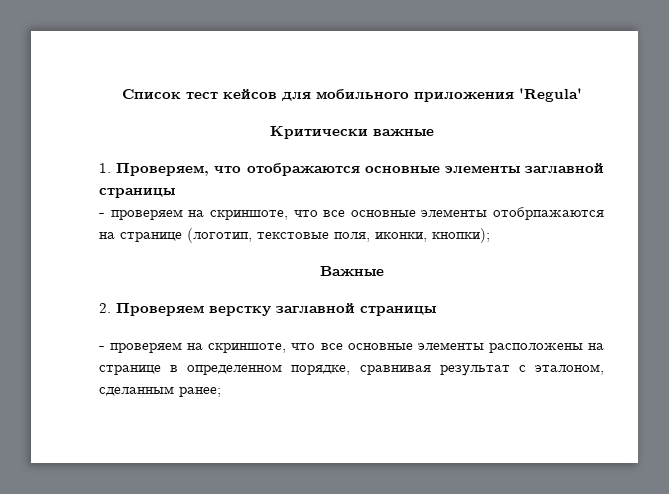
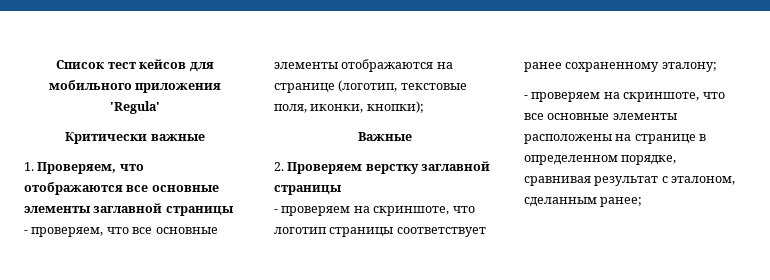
- 1. Проверяем, что отображаются основные элементы заглавной страницы
+ 1. Проверяем, что отображаются все основные элементы заглавной страницы
- - проверяем на скриншоте, что все основные элементы отобрпажаются на странице (логотип, текстовые поля, иконки, кнопки);
+ - проверяем, что все основные элементы отображаются на странице (логотип, текстовые поля, иконки, кнопки);
+ - проверяем на скриншоте, что логотип страницы соответствует ранее сохраненному эталону;

